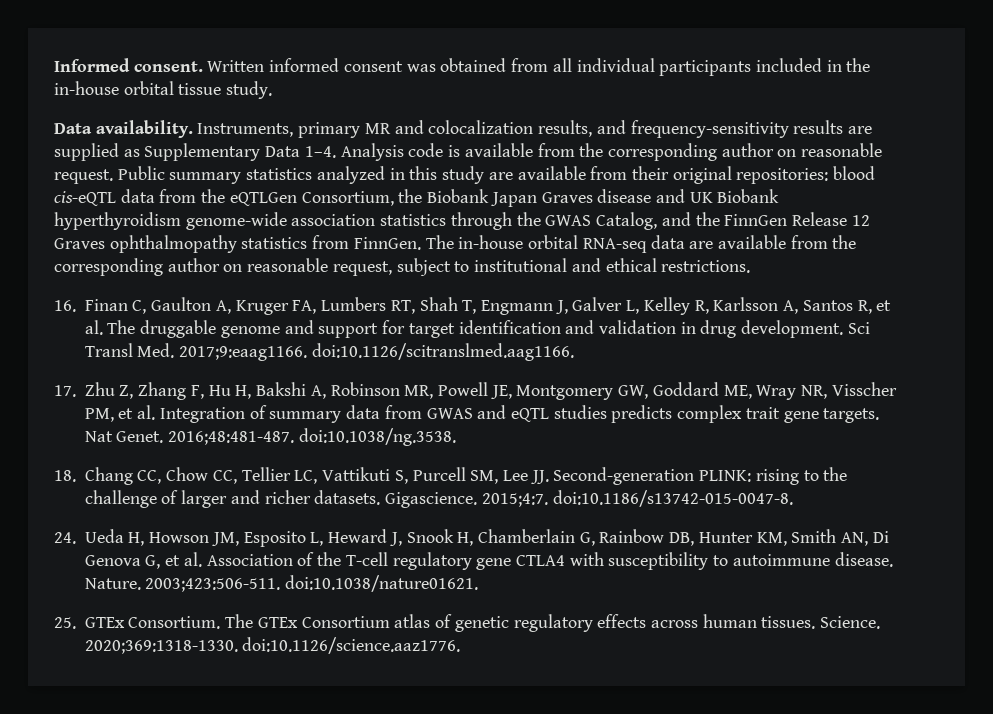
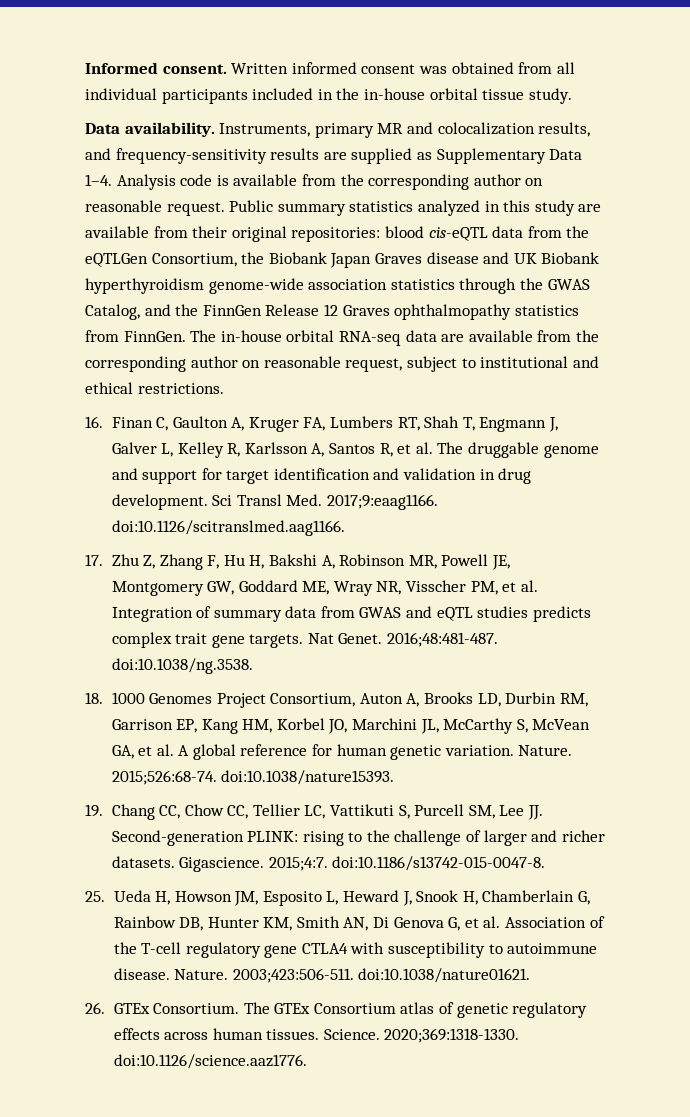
- 18. Chang CC, Chow CC, Tellier LC, Vattikuti S, Purcell SM, Lee JJ. Second-generation PLINK: rising to the challenge of larger and richer datasets.
+ 18. 1000 Genomes Project Consortium, Auton A, Brooks LD, Durbin RM, Garrison EP, Kang HM, Korbel JO, Marchini JL, McCarthy S, McVean GA, et al. A global reference for human genetic variation. Nature. 2015;526:68-74. doi:10.1038/nature15393.
+ 19. Chang CC, Chow CC, Tellier LC, Vattikuti S, Purcell SM, Lee JJ. Second-generation PLINK: rising to the challenge of larger and richer datasets.
- 24. Ueda H, Howson JM, Esposito L, Heward J, Snook H, Chamberlain G, Rainbow DB, Hunter KM, Smith AN, Di Genova G, et al. Association of the T-cell regulatory gene CTLA4 with susceptibility to autoimmune disease.
+ 25. Ueda H, Howson JM, Esposito L, Heward J, Snook H, Chamberlain G, Rainbow DB, Hunter KM, Smith AN, Di Genova G, et al. Association of the T-cell regulatory gene CTLA4 with susceptibility to autoimmune disease.
- 25. GTEx Consortium.
+ 26. GTEx Consortium.

